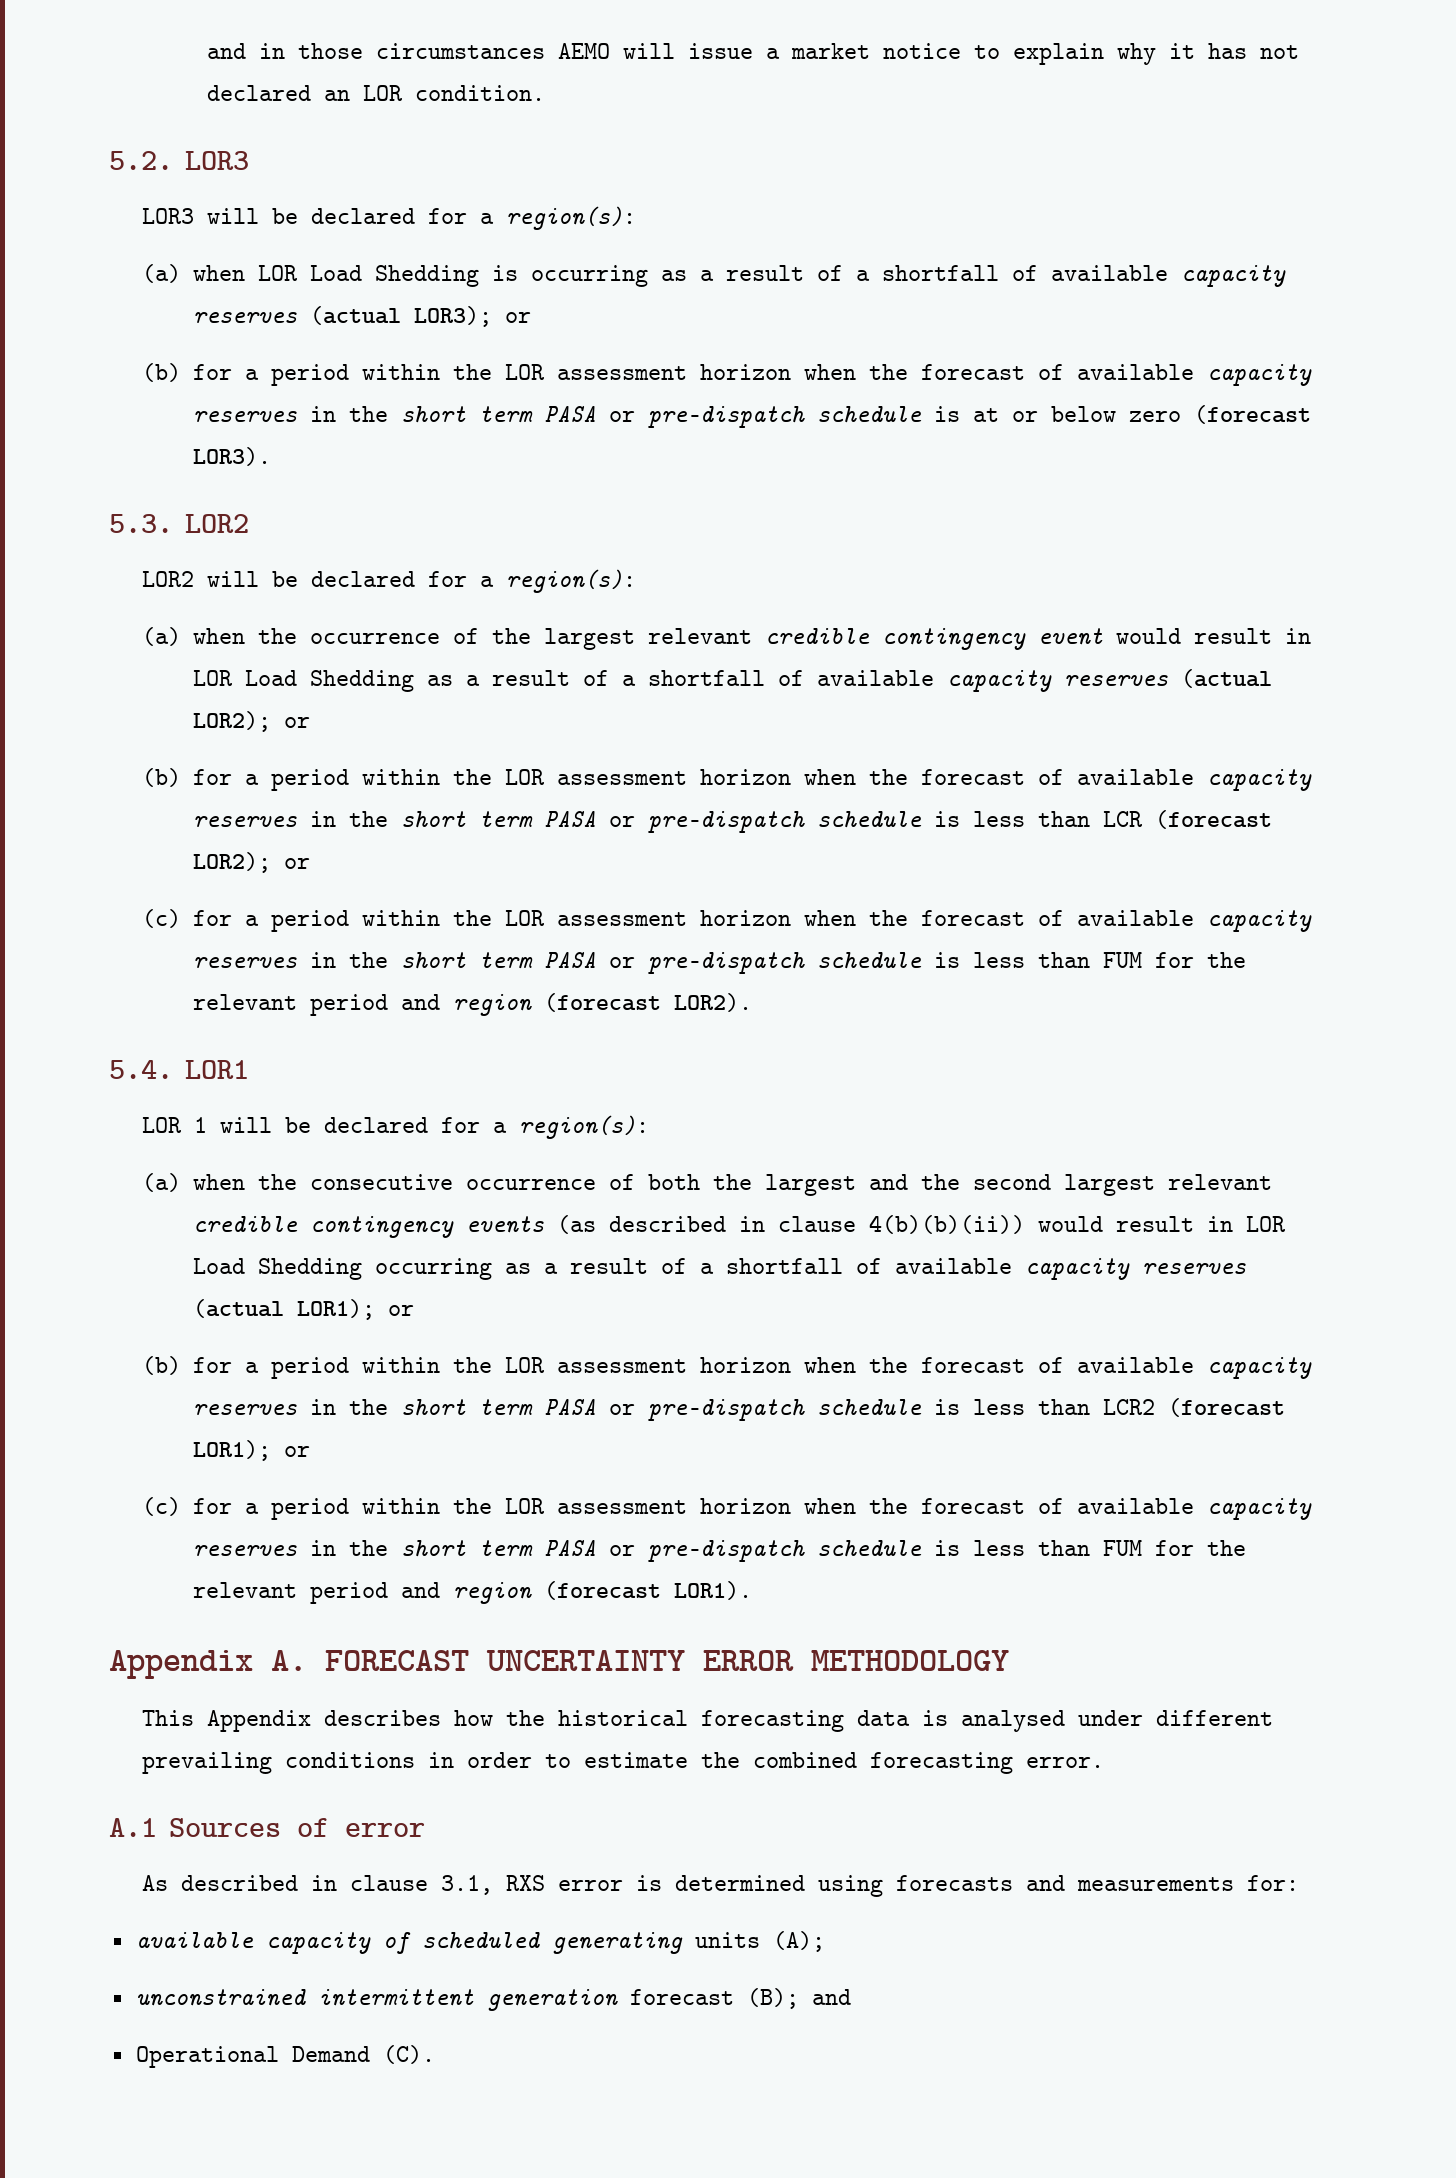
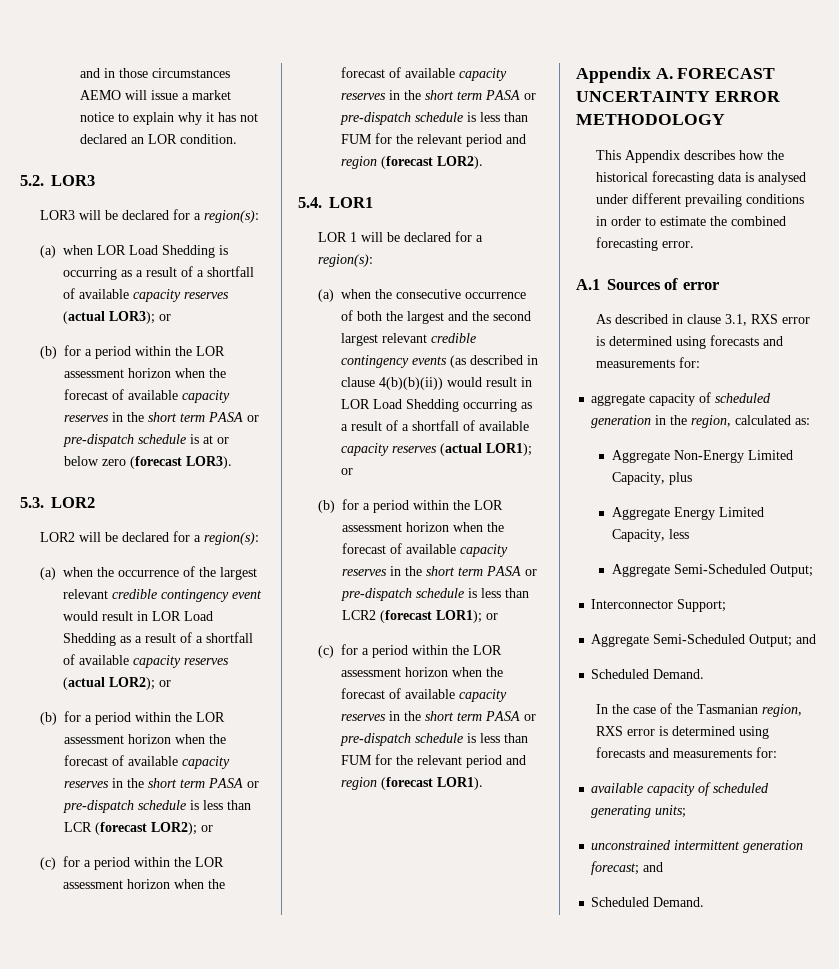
+ aggregate capacity of scheduled generation in the region, calculated as:
+ Aggregate Non-Energy Limited Capacity, plus
+ Aggregate Energy Limited Capacity, less
+ Aggregate Semi-Scheduled Output;
+ Interconnector Support;
+ Aggregate Semi-Scheduled Output; and
+ Scheduled Demand.
+ In the case of the Tasmanian region, RXS error is determined using forecasts and measurements for:
- available capacity of scheduled generating units (A);
+ available capacity of scheduled generating units;
- unconstrained intermittent generation forecast (B); and
- Operational Demand (C).
+ unconstrained intermittent generation forecast; and
+ Scheduled Demand.

